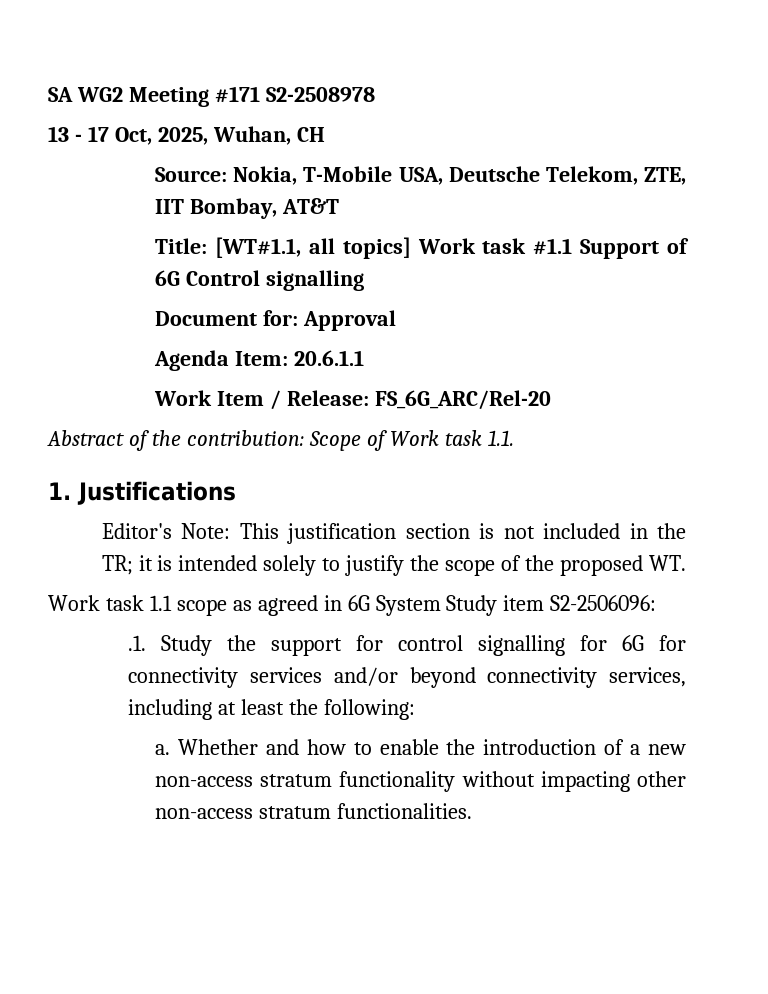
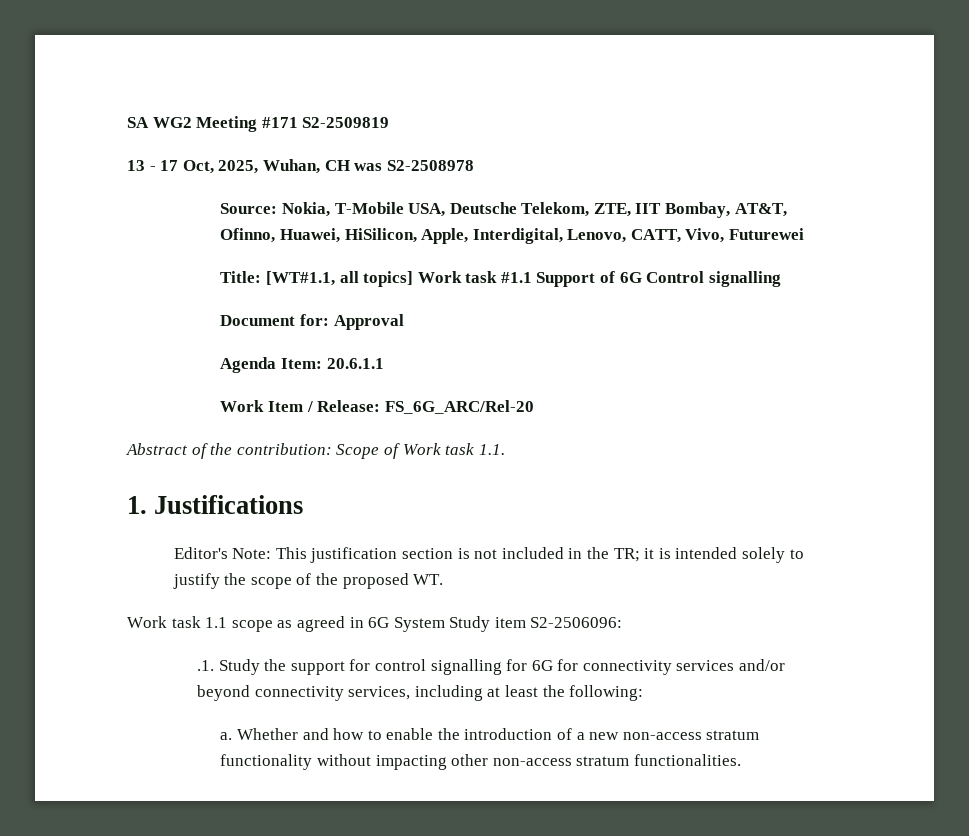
- SA WG2 Meeting #171 S2-2508978
+ SA WG2 Meeting #171 S2-2509819
- 13 - 17 Oct, 2025, Wuhan, CH
+ 13 - 17 Oct, 2025, Wuhan, CH was S2-2508978
- Source: Nokia, T-Mobile USA, Deutsche Telekom, ZTE, IIT Bombay, AT&T
+ Source: Nokia, T-Mobile USA, Deutsche Telekom, ZTE, IIT Bombay, AT&T, Ofinno, Huawei, HiSilicon, Apple, Interdigital, Lenovo, CATT, Vivo, Futurewei

